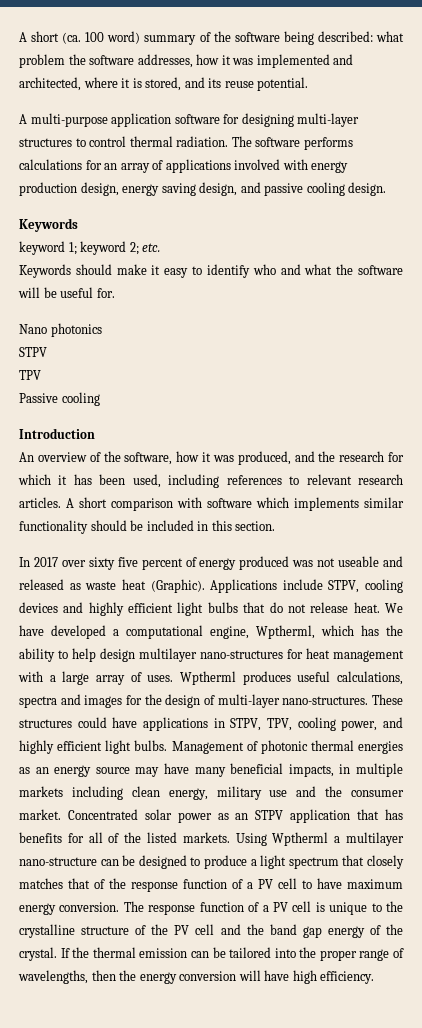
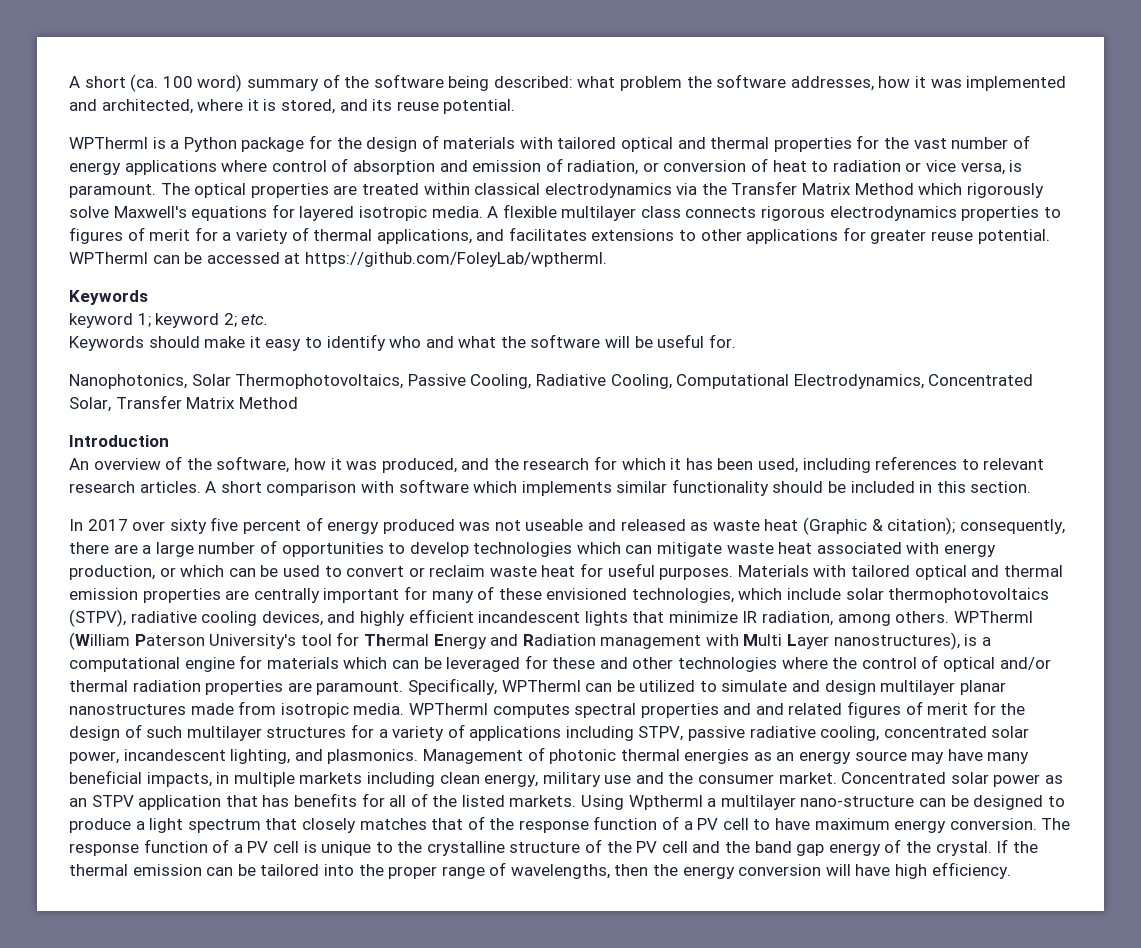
- A multi-purpose application software for designing multi-layer structures to control thermal radiation. The software performs calculations for an array of applications involved with energy production design, energy saving design, and passive cooling design.
+ WPTherml is a Python package for the design of materials with tailored optical and thermal properties for the vast number of energy applications where control of absorption and emission of radiation, or conversion of heat to radiation or vice versa, is paramount. The optical properties are treated within classical electrodynamics via the Transfer Matrix Method which rigorously solve Maxwell's equations for layered isotropic media. A flexible multilayer class connects rigorous electrodynamics properties to figures of merit for a variety of thermal applications, and facilitates extensions to other applications for greater reuse potential. WPTherml can be accessed at https://github.com/FoleyLab/wptherml.
- Nano photonics
- STPV
- TPV
- Passive cooling
+ Nanophotonics, Solar Thermophotovoltaics, Passive Cooling, Radiative Cooling, Computational Electrodynamics, Concentrated Solar, Transfer Matrix Method
- In 2017 over sixty five percent of energy produced was not useable and released as waste heat (Graphic). Applications include STPV, cooling devices and highly efficient light bulbs that do not release heat. We have developed a computational engine, Wptherml, which has the ability to help design multilayer nano-structures for heat management with a large array of uses. Wptherml produces useful calculations, spectra and images for the design of multi-layer nano-structures. These structures could have applications in STPV, TPV, cooling power, and highly efficient light bulbs.
+ In 2017 over sixty five percent of energy produced was not useable and released as waste heat (Graphic & citation); consequently, there are a large number of opportunities to develop technologies which can mitigate waste heat associated with energy production, or which can be used to convert or reclaim waste heat for useful purposes. Materials with tailored optical and thermal emission properties are centrally important for many of these envisioned technologies, which include solar thermophotovoltaics (STPV), radiative cooling devices, and highly efficient incandescent lights that minimize IR radiation, among others. WPTherml (William Paterson University's tool for Thermal Energy and Radiation management with Multi Layer nanostructures), is a computational engine for materials which can be leveraged for these and other technologies where the control of optical and/or thermal radiation properties are paramount. Specifically, WPTherml can be utilized to simulate and design multilayer planar nanostructures made from isotropic media. WPTherml computes spectral properties and and related figures of merit for the design of such multilayer structures for a variety of applications including STPV, passive radiative cooling, concentrated solar power, incandescent lighting, and plasmonics.

